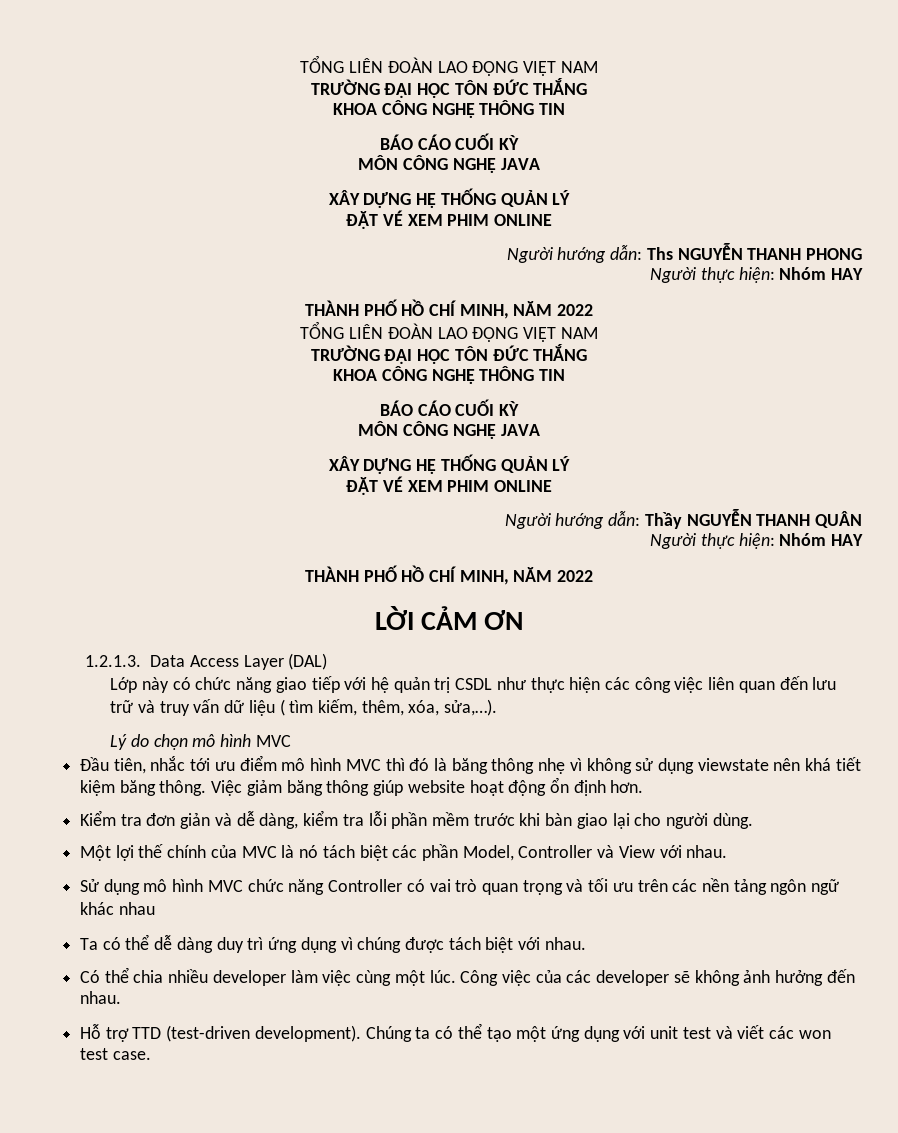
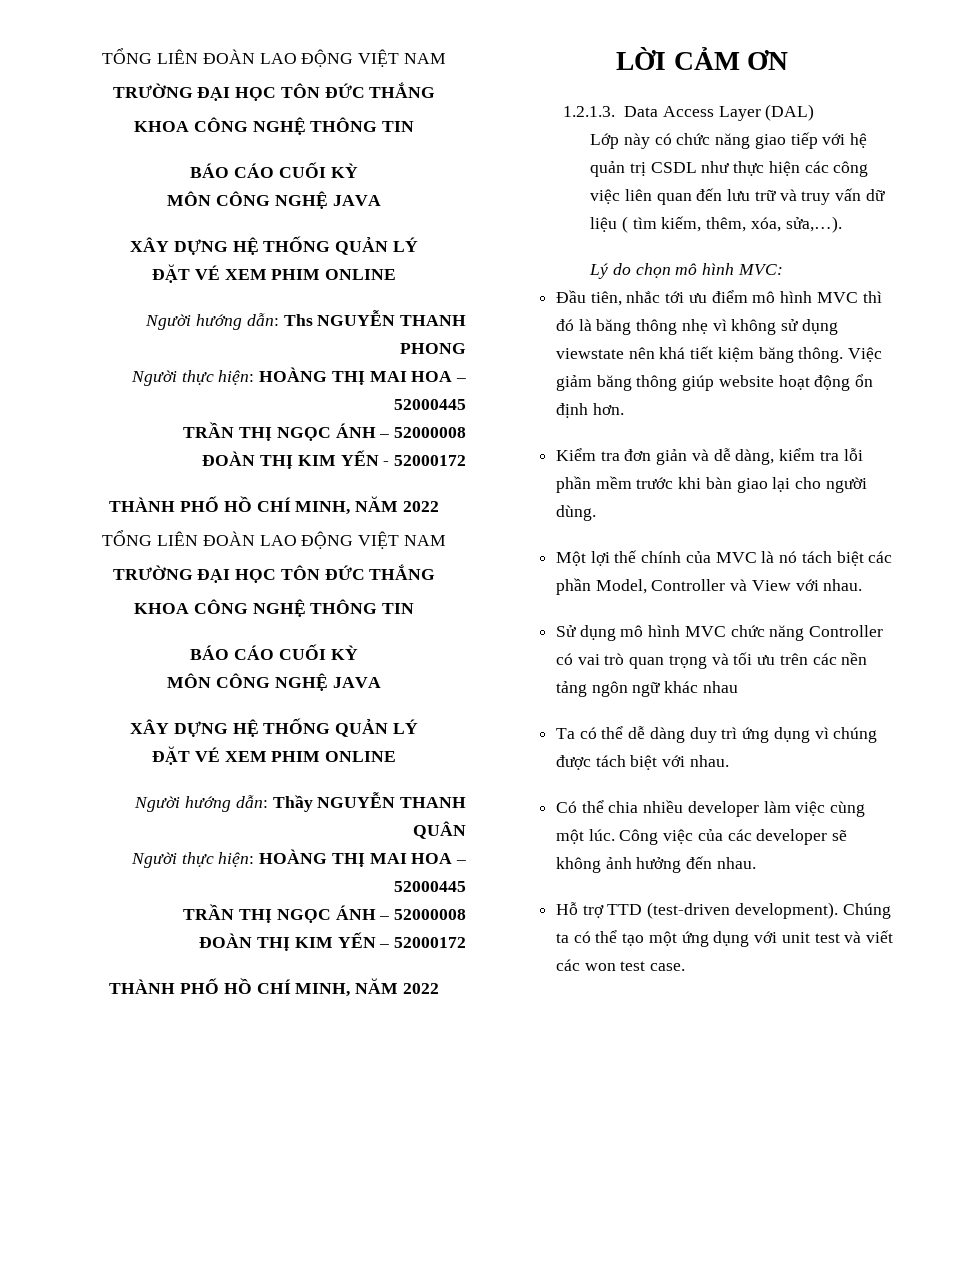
  Người hướng dẫn: Ths NGUYỄN THANH PHONG
- Người thực hiện: Nhóm HAY
+ Người thực hiện: HOÀNG THỊ MAI HOA – 52000445
+ TRẦN THỊ NGỌC ÁNH – 52000008
+ ĐOÀN THỊ KIM YẾN - 52000172
  Người hướng dẫn: Thầy NGUYỄN THANH QUÂN
- Người thực hiện: Nhóm HAY
+ Người thực hiện: HOÀNG THỊ MAI HOA – 52000445
+ TRẦN THỊ NGỌC ÁNH – 52000008
+ ĐOÀN THỊ KIM YẾN – 52000172
- Lý do chọn mô hình MVC
+ Lý do chọn mô hình MVC:

